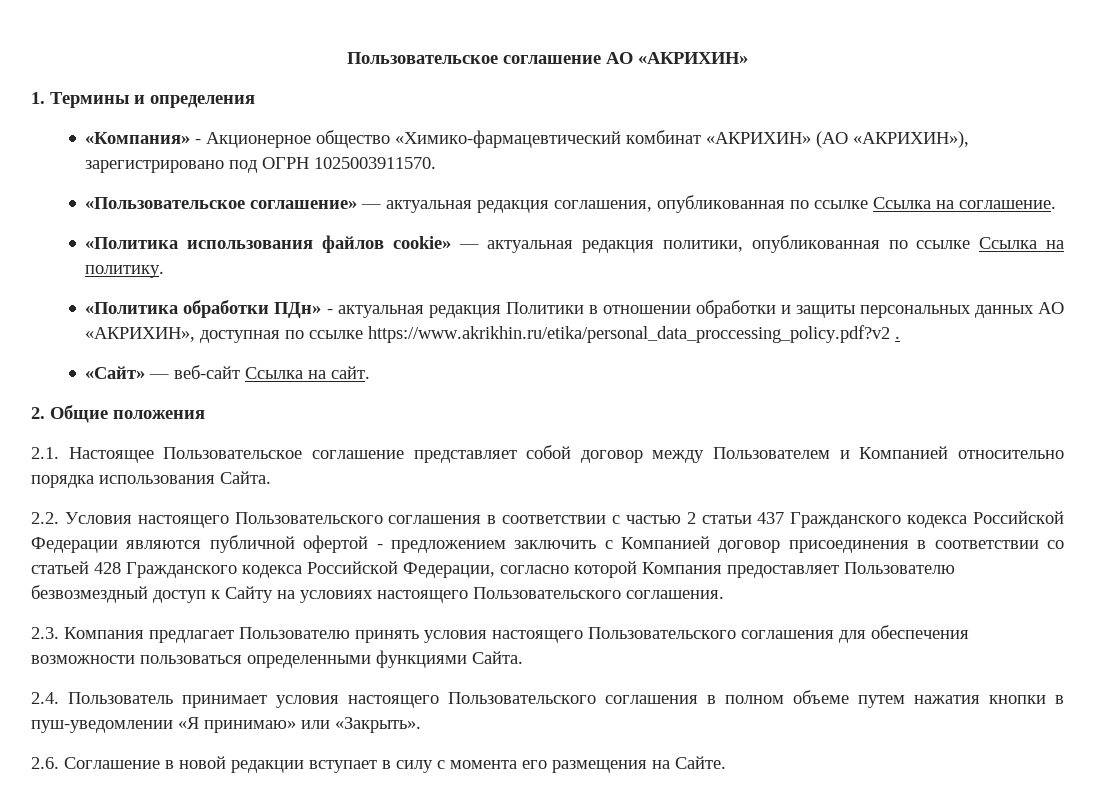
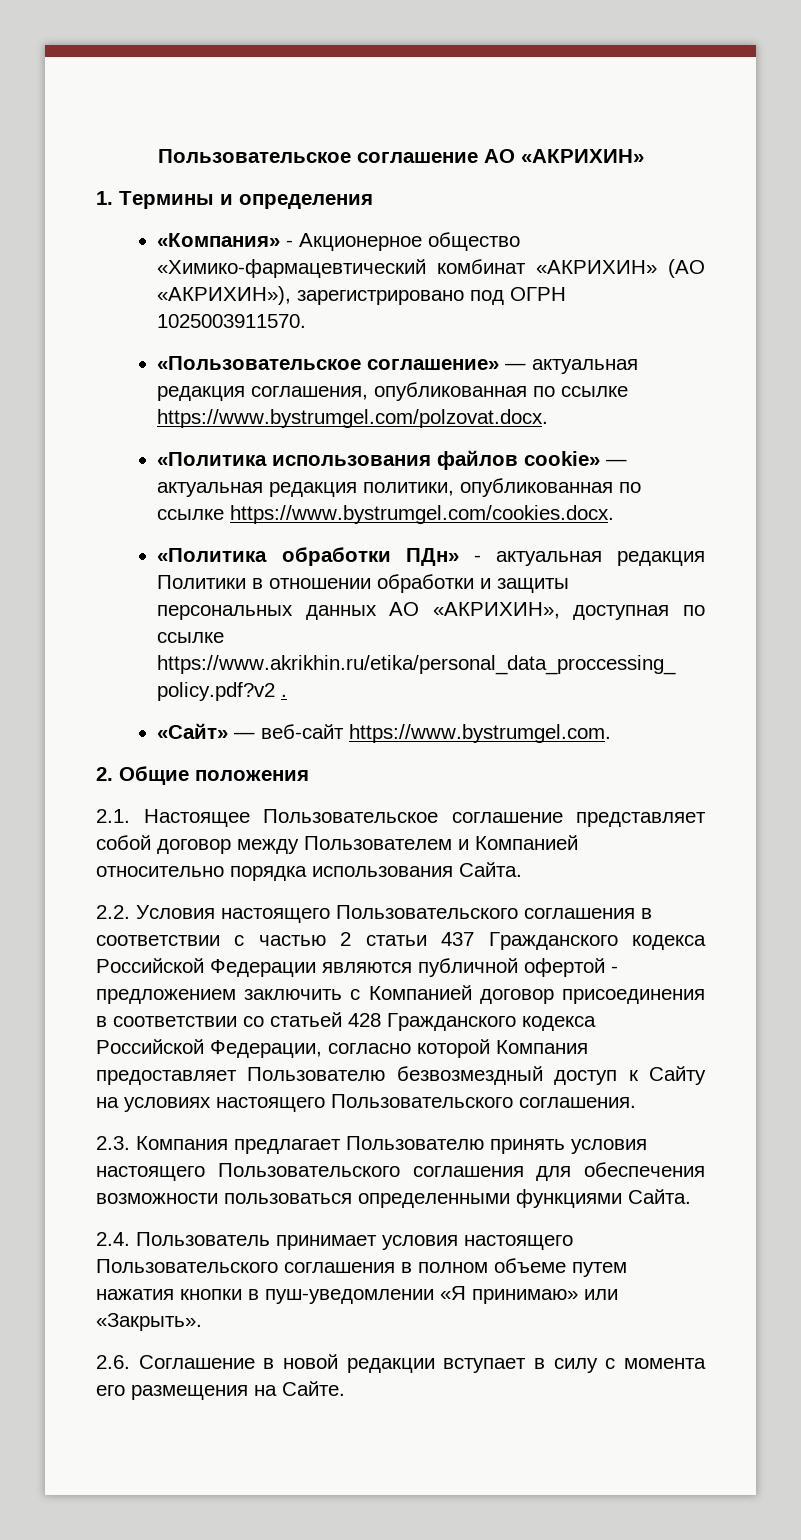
- «Пользовательское соглашение» — актуальная редакция соглашения, опубликованная по ссылке Ссылка на соглашение.
+ «Пользовательское соглашение» — актуальная редакция соглашения, опубликованная по ссылке https://www.bystrumgel.com/polzovat.docx.
- «Политика использования файлов cookie» — актуальная редакция политики, опубликованная по ссылке Ссылка на политику.
+ «Политика использования файлов cookie» — актуальная редакция политики, опубликованная по ссылке https://www.bystrumgel.com/cookies.docx.
- «Сайт» — веб-сайт Ссылка на сайт.
+ «Сайт» — веб-сайт https://www.bystrumgel.com.

